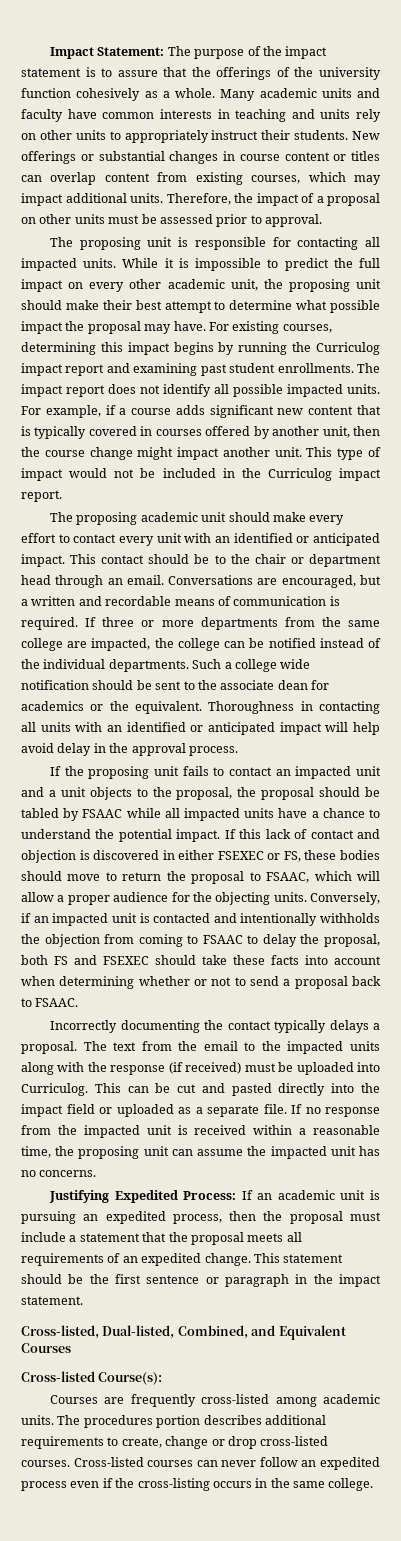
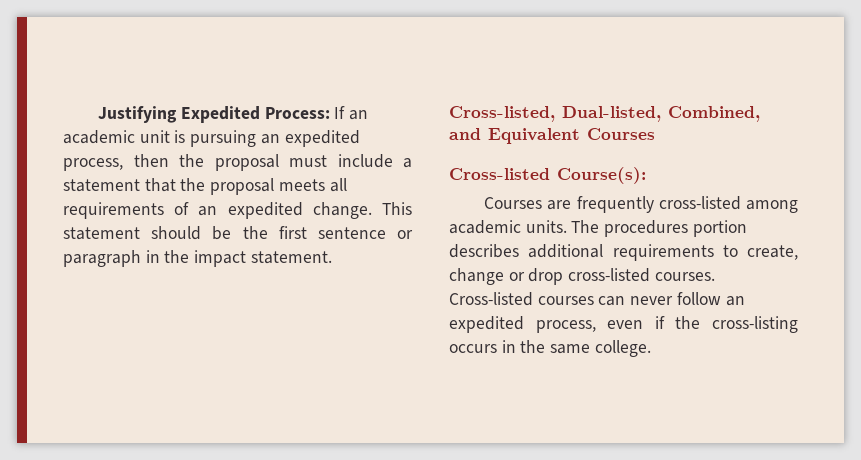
- Impact Statement: The purpose of the impact statement is to assure that the offerings of the university function cohesively as a whole. Many academic units and faculty have common interests in teaching and units rely on other units to appropriately instruct their students. New offerings or substantial changes in course content or titles can overlap content from existing courses, which may impact additional units. Therefore, the impact of a proposal on other units must be assessed prior to approval.
- The proposing unit is responsible for contacting all impacted units. While it is impossible to predict the full impact on every other academic unit, the proposing unit should make their best attempt to determine what possible impact the proposal may have. For existing courses, determining this impact begins by running the Curriculog impact report and examining past student enrollments. The impact report does not identify all possible impacted units. For example, if a course adds significant new content that is typically covered in courses offered by another unit, then the course change might impact another unit. This type of impact would not be included in the Curriculog impact report.
- The proposing academic unit should make every effort to contact every unit with an identified or anticipated impact. This contact should be to the chair or department head through an email. Conversations are encouraged, but a written and recordable means of communication is required. If three or more departments from the same college are impacted, the college can be notified instead of the individual departments. Such a college wide notification should be sent to the associate dean for academics or the equivalent. Thoroughness in contacting all units with an identified or anticipated impact will help avoid delay in the approval process.
- If the proposing unit fails to contact an impacted unit and a unit objects to the proposal, the proposal should be tabled by FSAAC while all impacted units have a chance to understand the potential impact. If this lack of contact and objection is discovered in either FSEXEC or FS, these bodies should move to return the proposal to FSAAC, which will allow a proper audience for the objecting units. Conversely, if an impacted unit is contacted and intentionally withholds the objection from coming to FSAAC to delay the proposal, both FS and FSEXEC should take these facts into account when determining whether or not to send a proposal back to FSAAC.
- Incorrectly documenting the contact typically delays a proposal. The text from the email to the impacted units along with the response (if received) must be uploaded into Curriculog. This can be cut and pasted directly into the impact field or uploaded as a separate file. If no response from the impacted unit is received within a reasonable time, the proposing unit can assume the impacted unit has no concerns.
- Cross-listed courses can never follow an expedited process even if the cross-listing occurs in the same college.
+ Cross-listed courses can never follow an expedited process, even if the cross-listing occurs in the same college.

